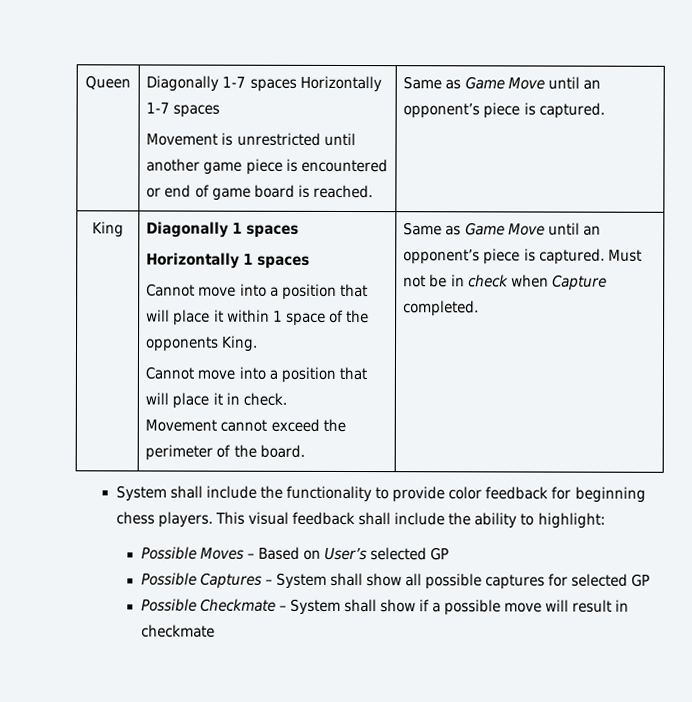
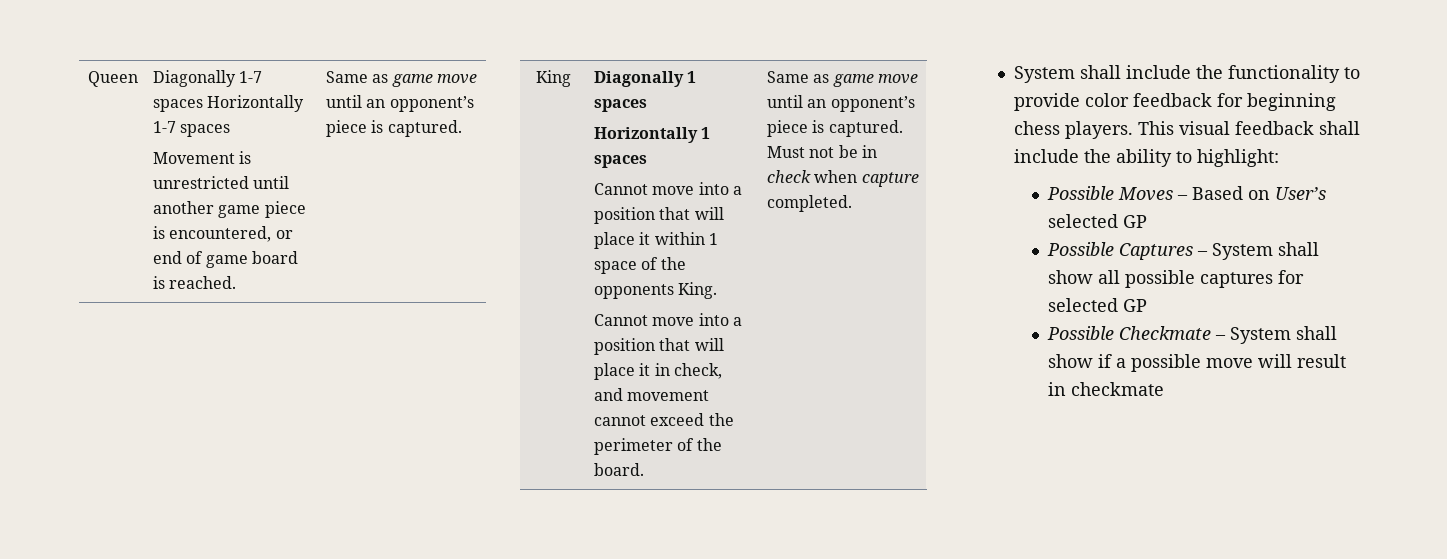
  Queen | Diagonally 1-7 spaces Horizontally 1-7 spaces
- Movement is unrestricted until another game piece is encountered or end of game board is reached. | Same as Game Move until an opponent’s piece is captured.
+ Movement is unrestricted until another game piece is encountered, or end of game board is reached. | Same as game move until an opponent’s piece is captured.
- Cannot move into a position that will place it in check.
- Movement cannot exceed the perimeter of the board. | Same as Game Move until an opponent’s piece is captured.
+ Cannot move into a position that will place it in check, and movement cannot exceed the perimeter of the board. | Same as game move until an opponent’s piece is captured.
- Must not be in check when Capture completed.
+ Must not be in check when capture completed.

